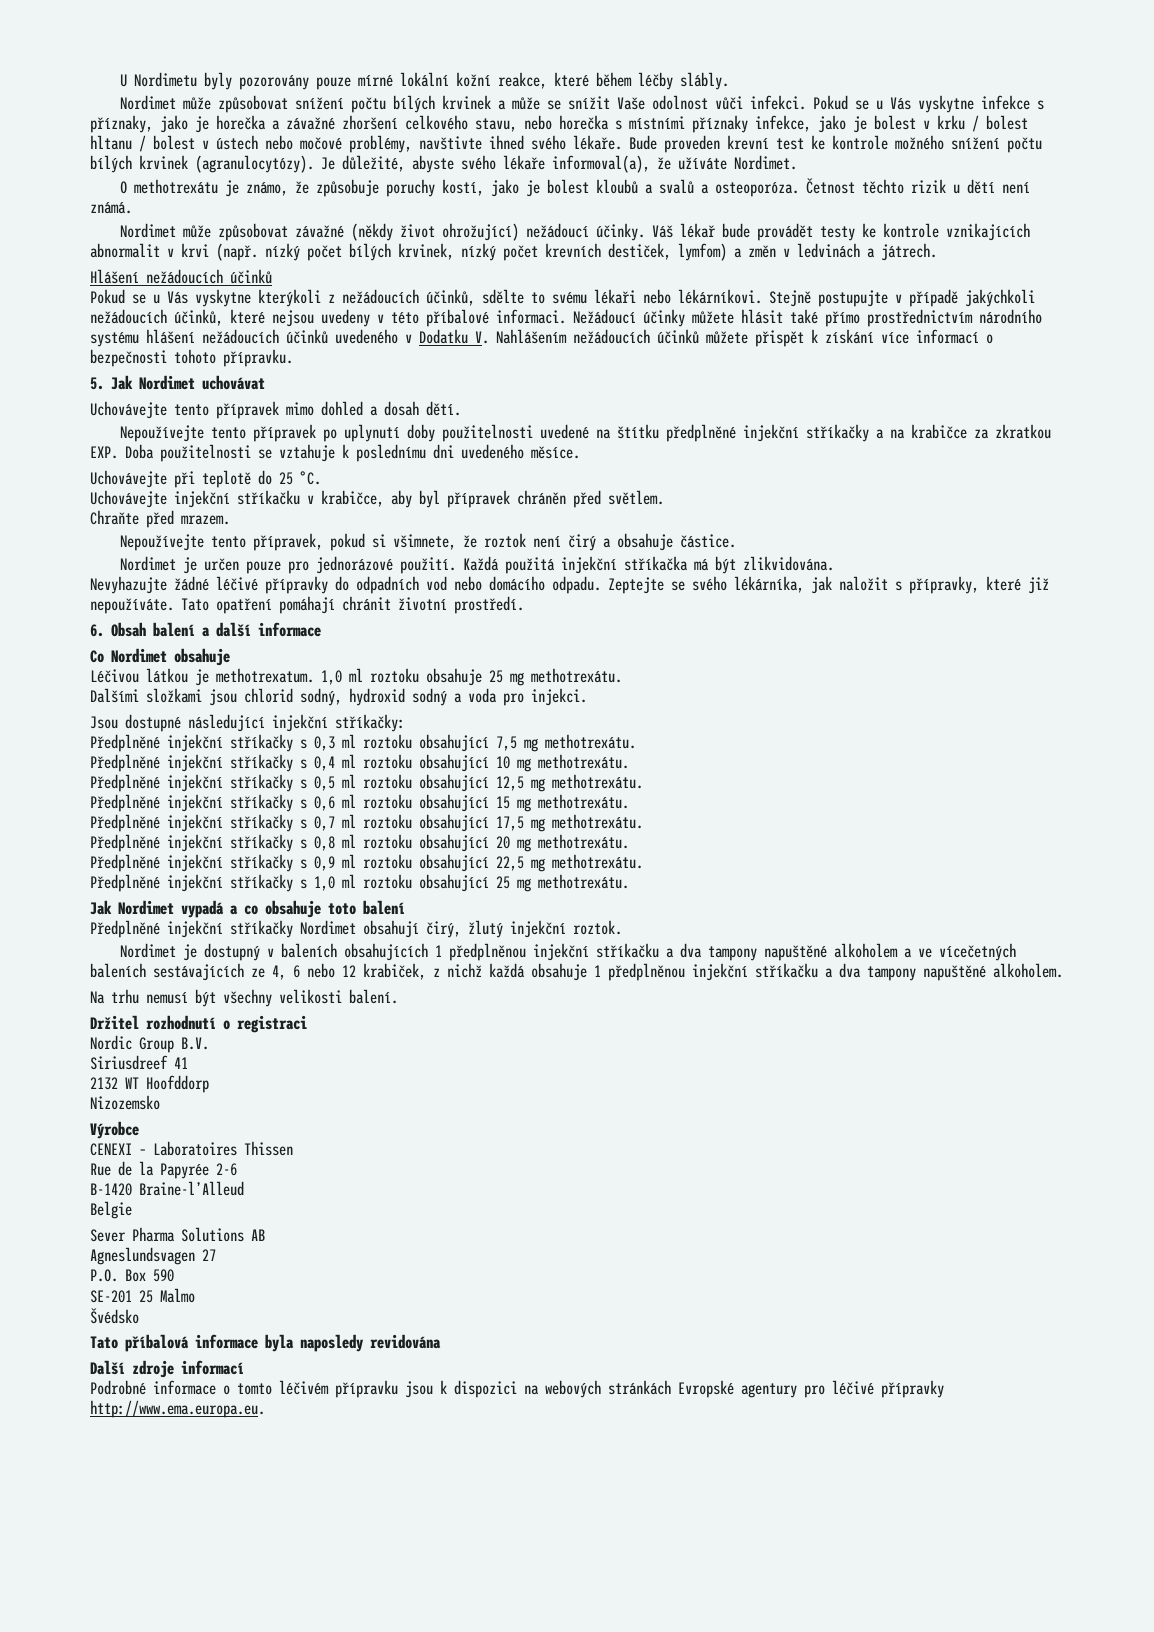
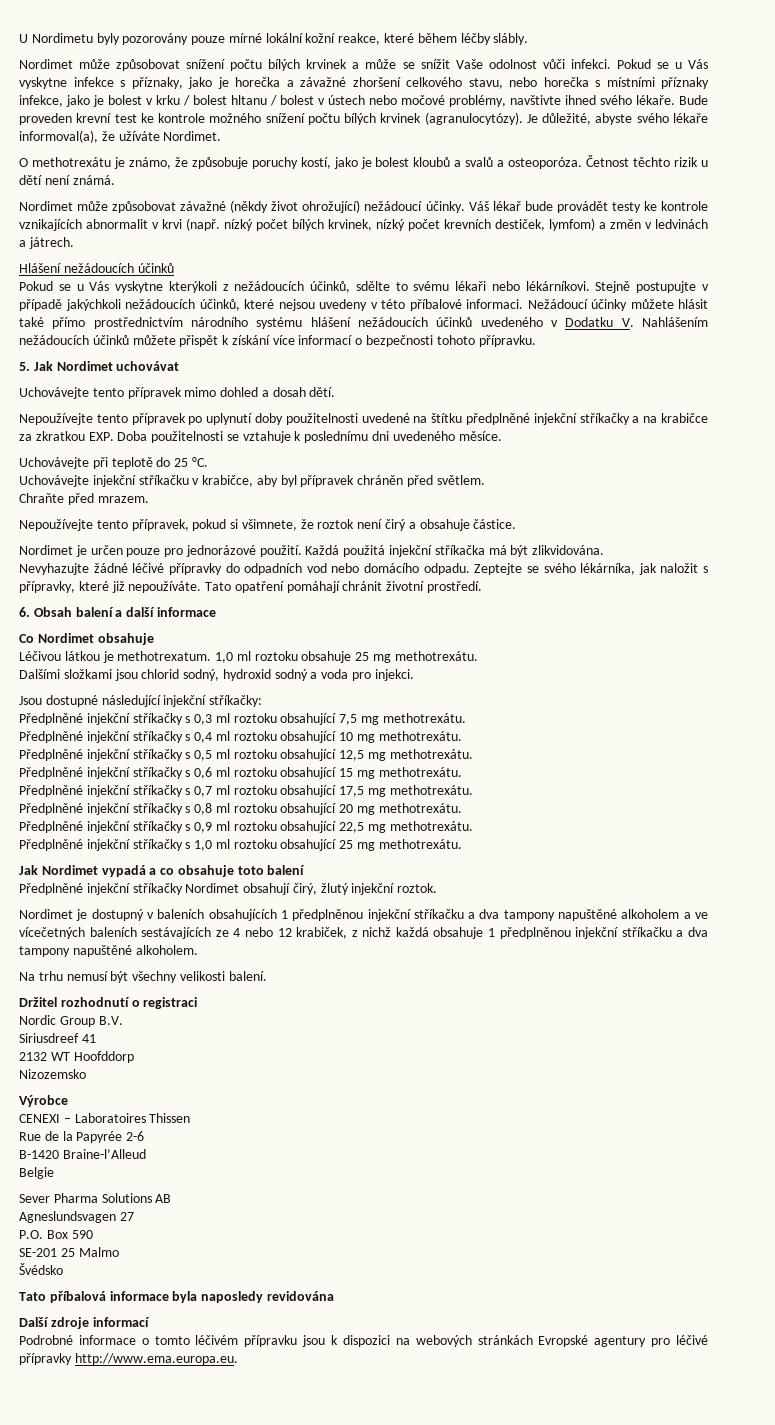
- Nordimet je dostupný v baleních obsahujících 1 předplněnou injekční stříkačku a dva tampony napuštěné alkoholem a ve vícečetných baleních sestávajících ze 4, 6 nebo 12 krabiček, z nichž každá obsahuje 1 předplněnou injekční stříkačku a dva tampony napuštěné alkoholem.
+ Nordimet je dostupný v baleních obsahujících 1 předplněnou injekční stříkačku a dva tampony napuštěné alkoholem a ve vícečetných baleních sestávajících ze 4 nebo 12 krabiček, z nichž každá obsahuje 1 předplněnou injekční stříkačku a dva tampony napuštěné alkoholem.

